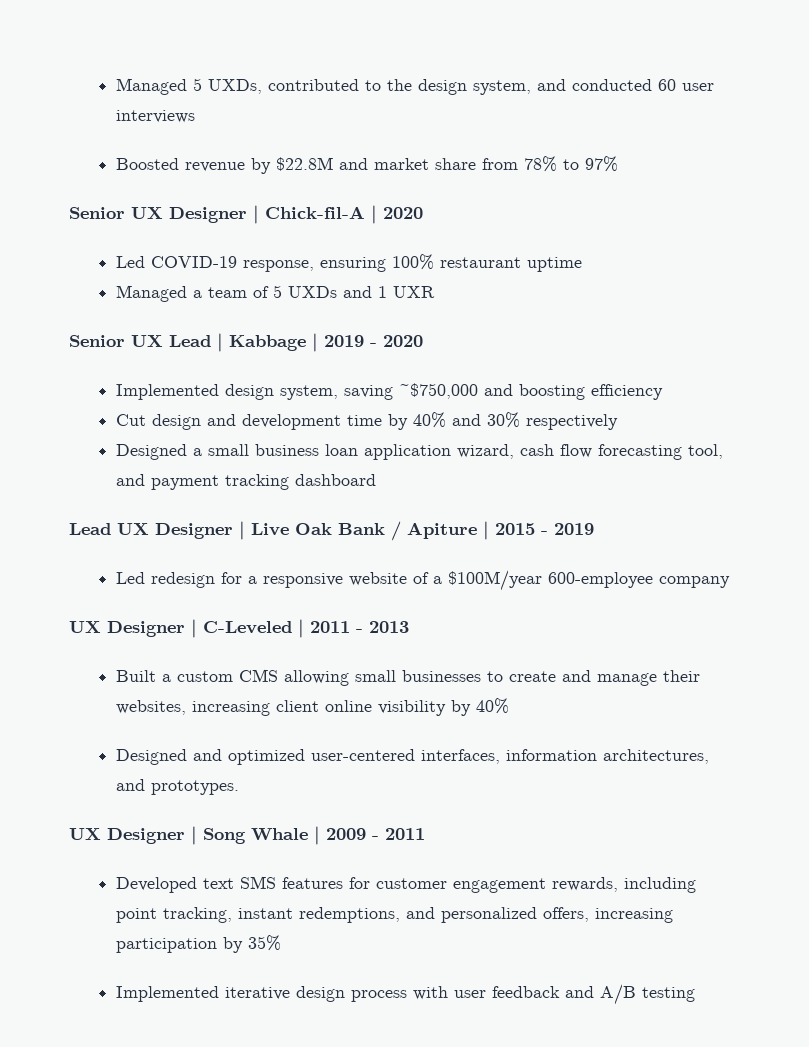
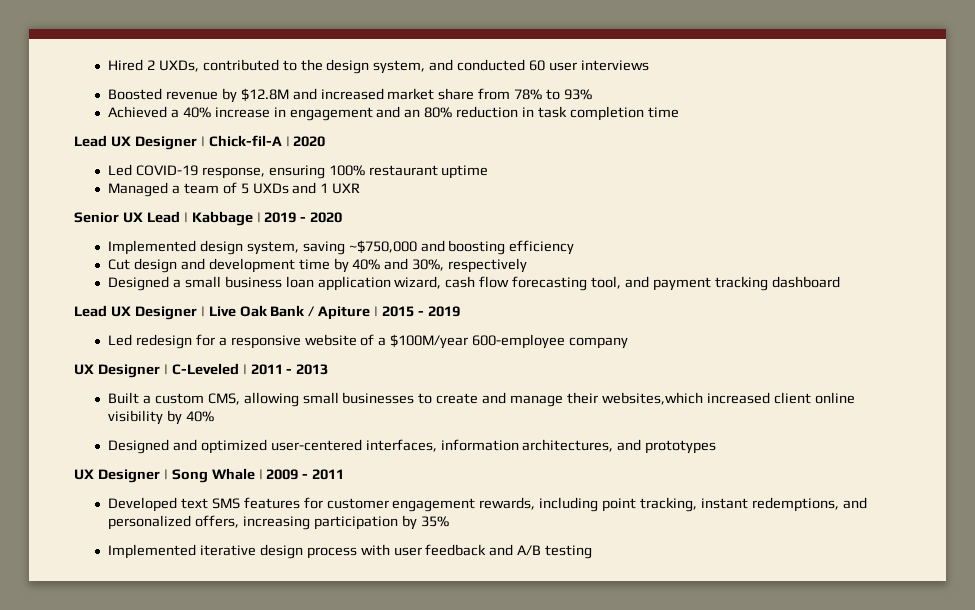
- Managed 5 UXDs, contributed to the design system, and conducted 60 user interviews
+ Hired 2 UXDs, contributed to the design system, and conducted 60 user interviews
- Boosted revenue by $22.8M and market share from 78% to 97%
- Senior UX Designer | Chick-fil-A | 2020
+ Boosted revenue by $12.8M and increased market share from 78% to 93%
+ Achieved a 40% increase in engagement and an 80% reduction in task completion time
+ Lead UX Designer | Chick-fil-A | 2020
- Cut design and development time by 40% and 30% respectively
+ Cut design and development time by 40% and 30%, respectively
- Built a custom CMS allowing small businesses to create and manage their websites, increasing client online visibility by 40%
+ Built a custom CMS, allowing small businesses to create and manage their websites,which increased client online visibility by 40%
- Designed and optimized user-centered interfaces, information architectures, and prototypes.
+ Designed and optimized user-centered interfaces, information architectures, and prototypes

